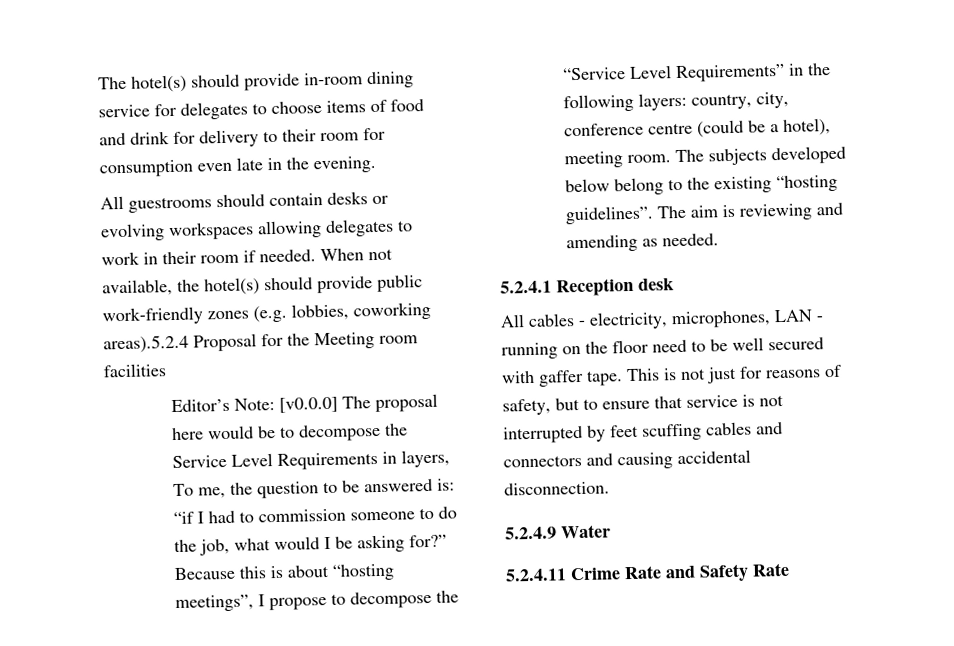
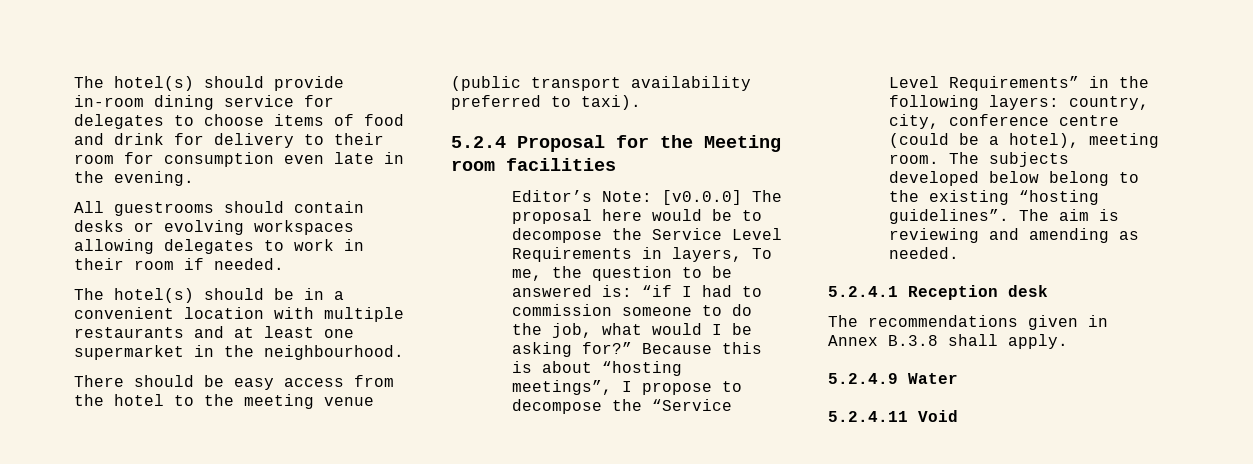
- All guestrooms should contain desks or evolving workspaces allowing delegates to work in their room if needed. When not available, the hotel(s) should provide public work-friendly zones (e.g. lobbies, coworking areas).5.2.4 Proposal for the Meeting room facilities
+ All guestrooms should contain desks or evolving workspaces allowing delegates to work in their room if needed.
+ The hotel(s) should be in a convenient location with multiple restaurants and at least one supermarket in the neighbourhood.
+ There should be easy access from the hotel to the meeting venue (public transport availability preferred to taxi).
+ 5.2.4 Proposal for the Meeting room facilities
- All cables - electricity, microphones, LAN - running on the floor need to be well secured with gaffer tape. This is not just for reasons of safety, but to ensure that service is not interrupted by feet scuffing cables and connectors and causing accidental disconnection.
+ The recommendations given in Annex B.3.8 shall apply.
  5.2.4.9 Water
- 5.2.4.11 Crime Rate and Safety Rate
+ 5.2.4.11 Void

